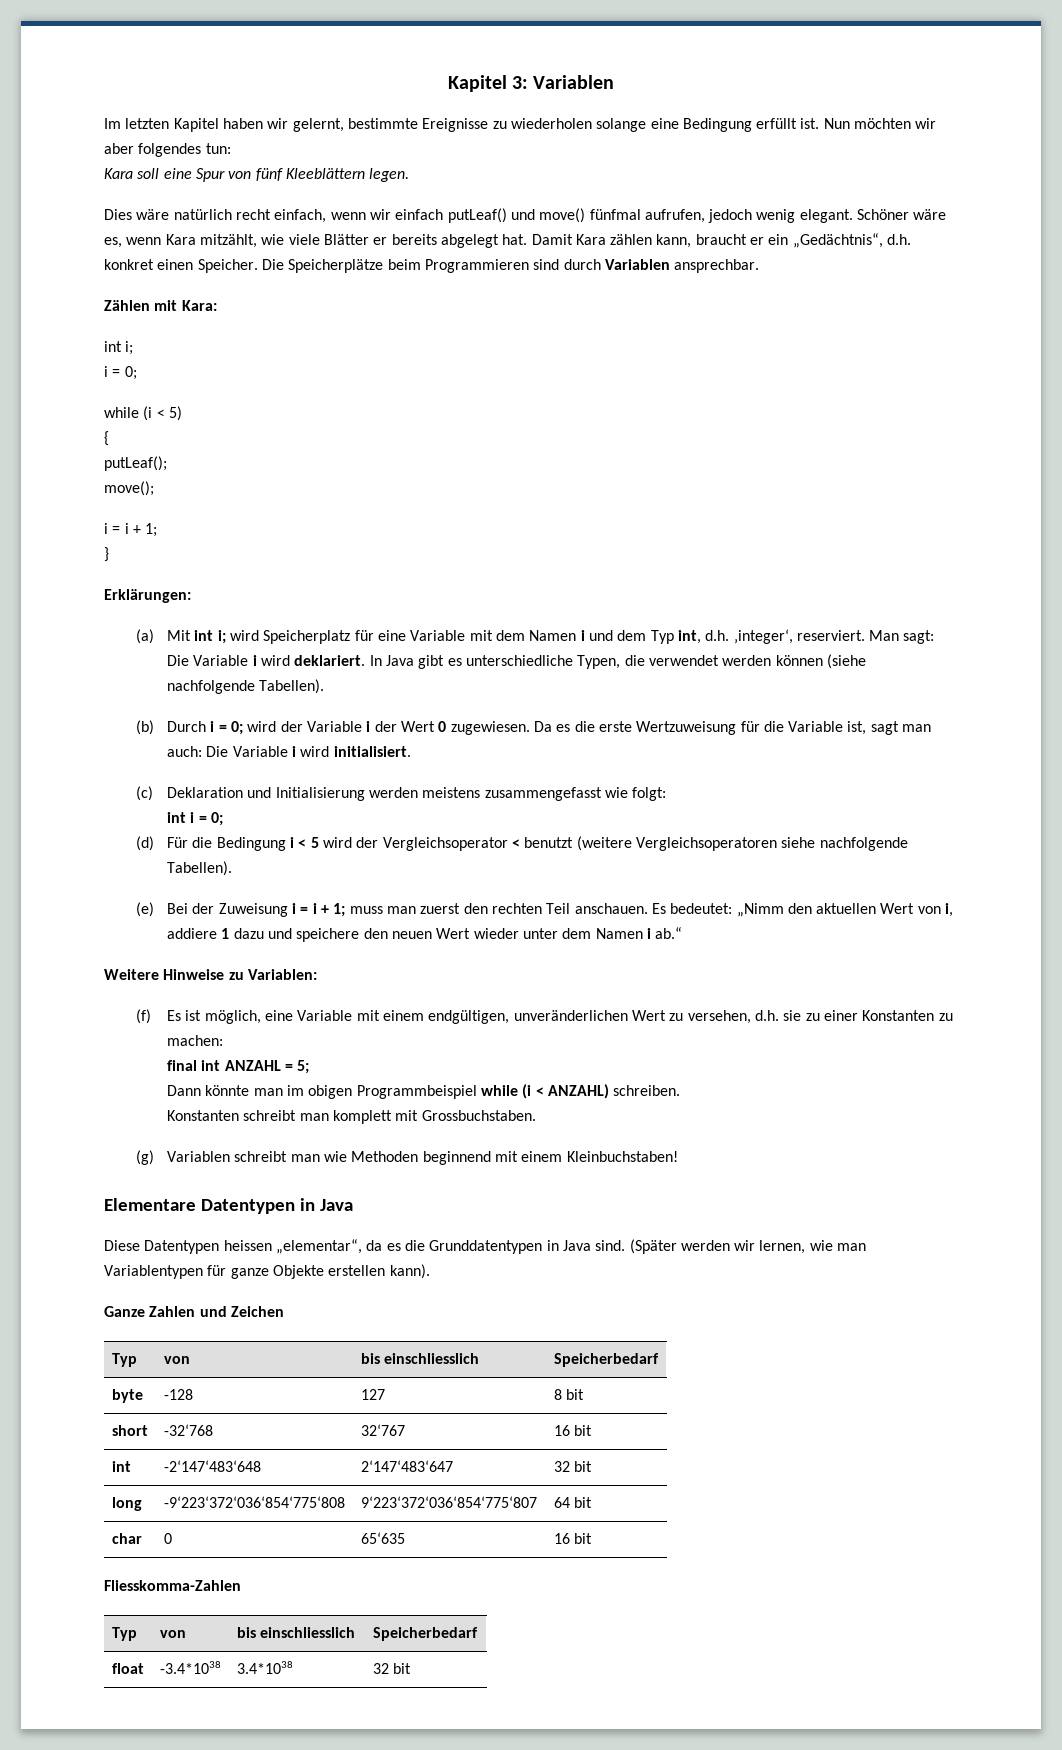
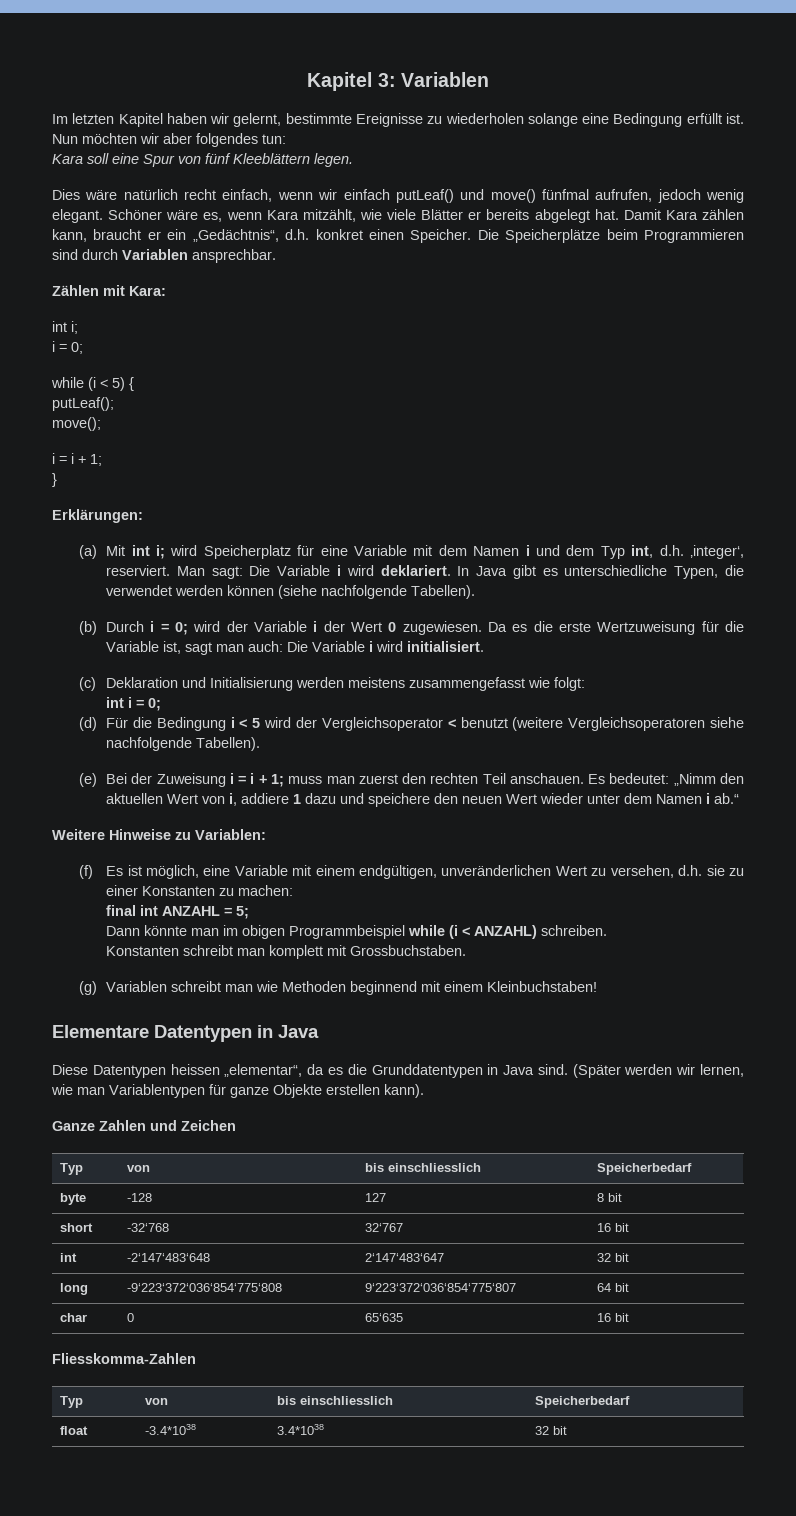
- while (i < 5)
- {
+ while (i < 5) {

